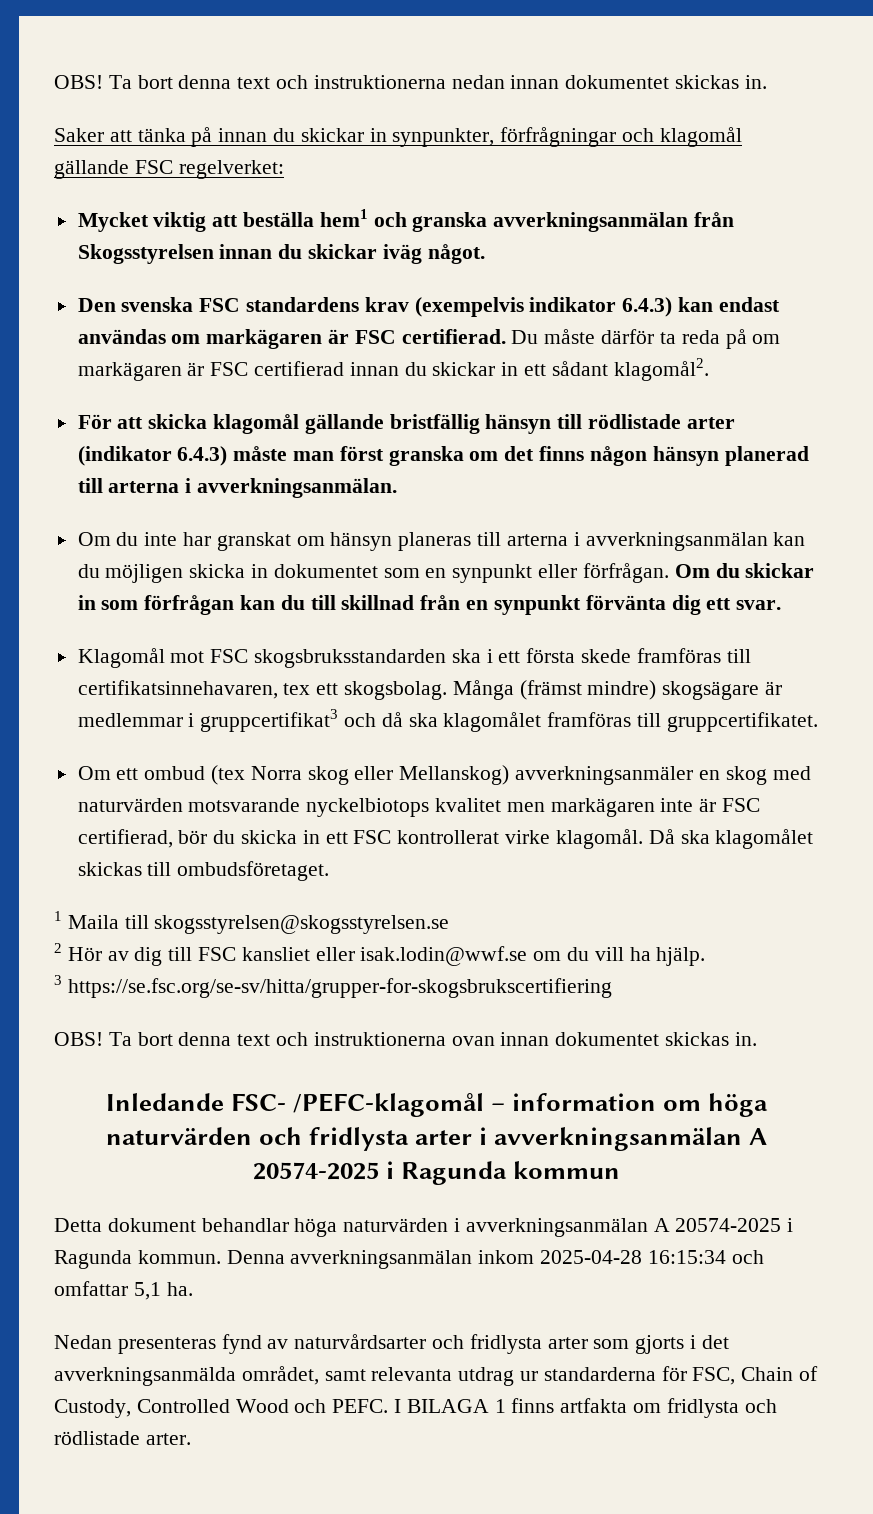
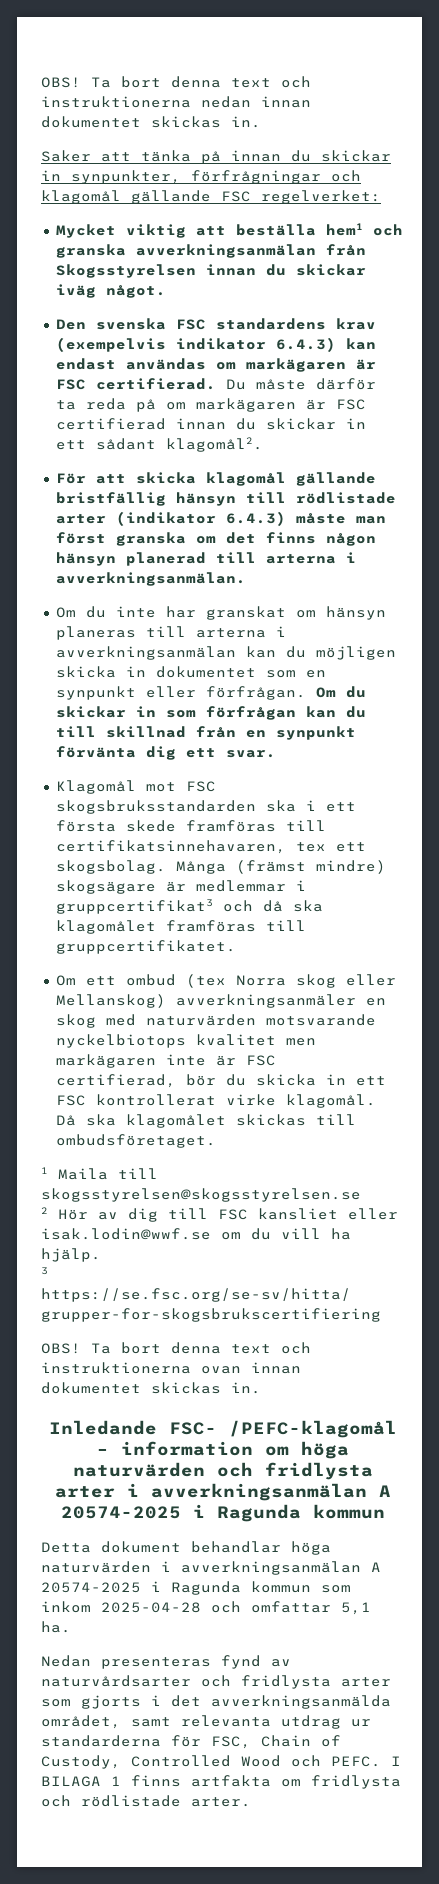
- Detta dokument behandlar höga naturvärden i avverkningsanmälan A 20574-2025 i Ragunda kommun. Denna avverkningsanmälan inkom 2025-04-28 16:15:34 och omfattar 5,1 ha.
+ Detta dokument behandlar höga naturvärden i avverkningsanmälan A 20574-2025 i Ragunda kommun som inkom 2025-04-28 och omfattar 5,1 ha.

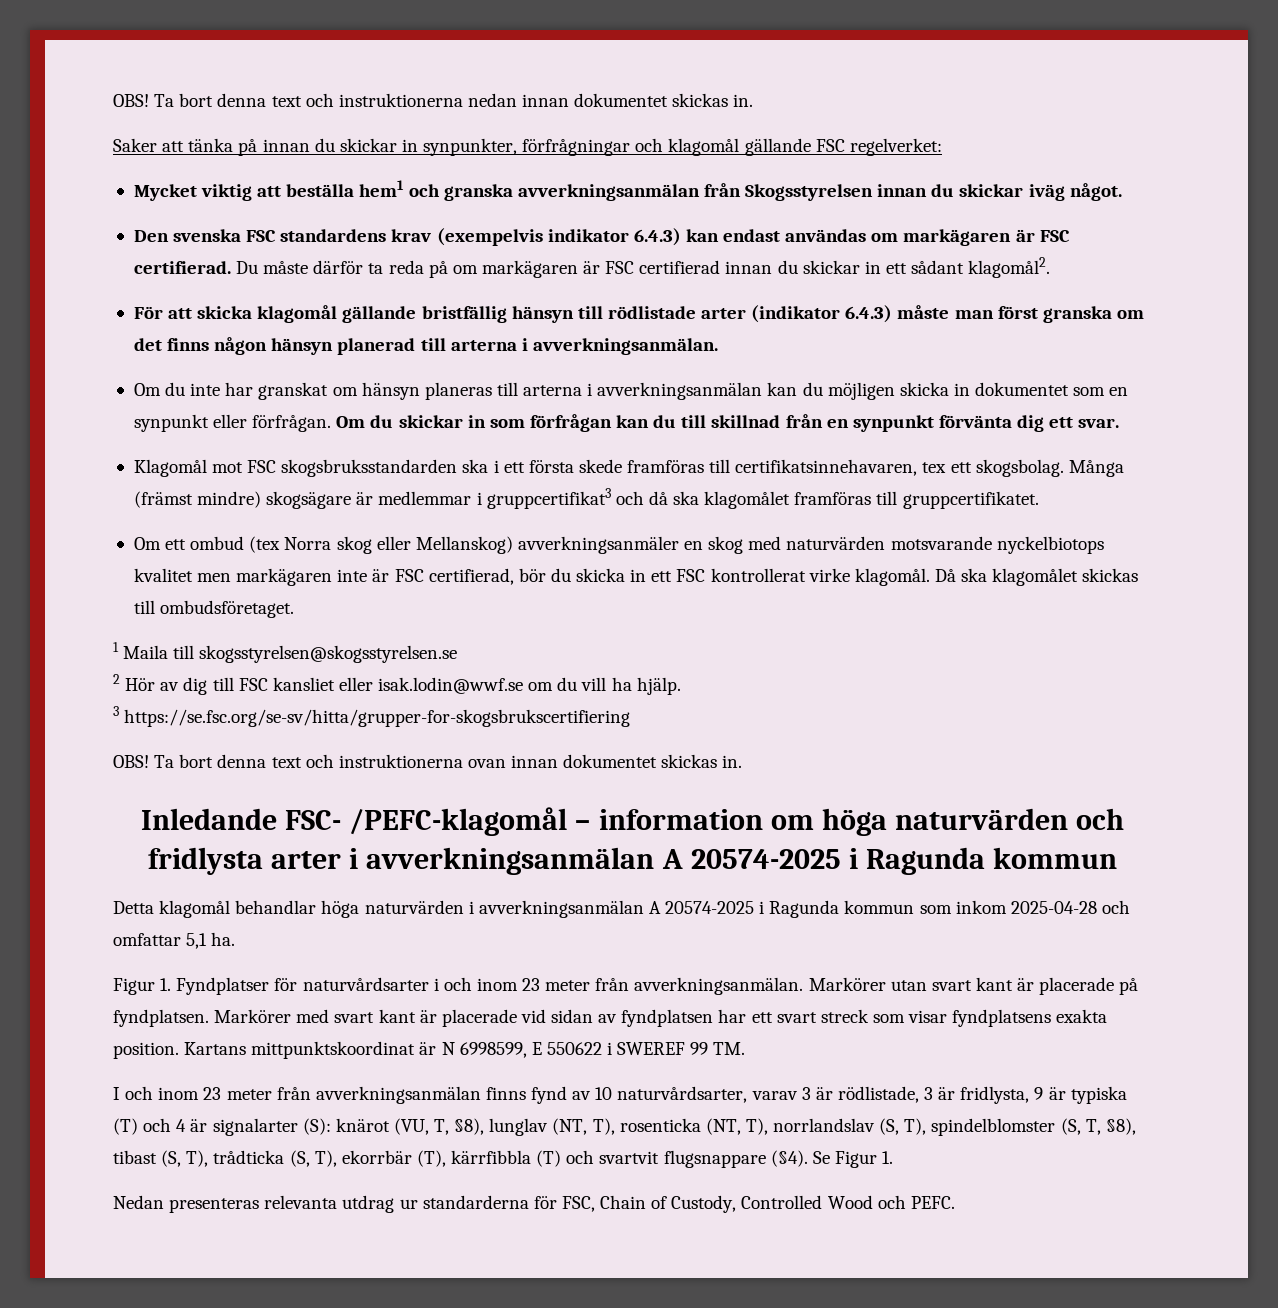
- Detta dokument behandlar höga naturvärden i avverkningsanmälan A 20574-2025 i Ragunda kommun som inkom 2025-04-28 och omfattar 5,1 ha.
+ Detta klagomål behandlar höga naturvärden i avverkningsanmälan A 20574-2025 i Ragunda kommun som inkom 2025-04-28 och omfattar 5,1 ha.
- Nedan presenteras fynd av naturvårdsarter och fridlysta arter som gjorts i det avverkningsanmälda området, samt relevanta utdrag ur standarderna för FSC, Chain of Custody, Controlled Wood och PEFC. I BILAGA 1 finns artfakta om fridlysta och rödlistade arter.
+ Figur 1. Fyndplatser för naturvårdsarter i och inom 23 meter från avverkningsanmälan. Markörer utan svart kant är placerade på fyndplatsen. Markörer med svart kant är placerade vid sidan av fyndplatsen har ett svart streck som visar fyndplatsens exakta position. Kartans mittpunktskoordinat är N 6998599, E 550622 i SWEREF 99 TM.
+ I och inom 23 meter från avverkningsanmälan finns fynd av 10 naturvårdsarter, varav 3 är rödlistade, 3 är fridlysta, 9 är typiska (T) och 4 är signalarter (S): knärot (VU, T, §8), lunglav (NT, T), rosenticka (NT, T), norrlandslav (S, T), spindelblomster (S, T, §8), tibast (S, T), trådticka (S, T), ekorrbär (T), kärrfibbla (T) och svartvit flugsnappare (§4). Se Figur 1.
+ Nedan presenteras relevanta utdrag ur standarderna för FSC, Chain of Custody, Controlled Wood och PEFC.

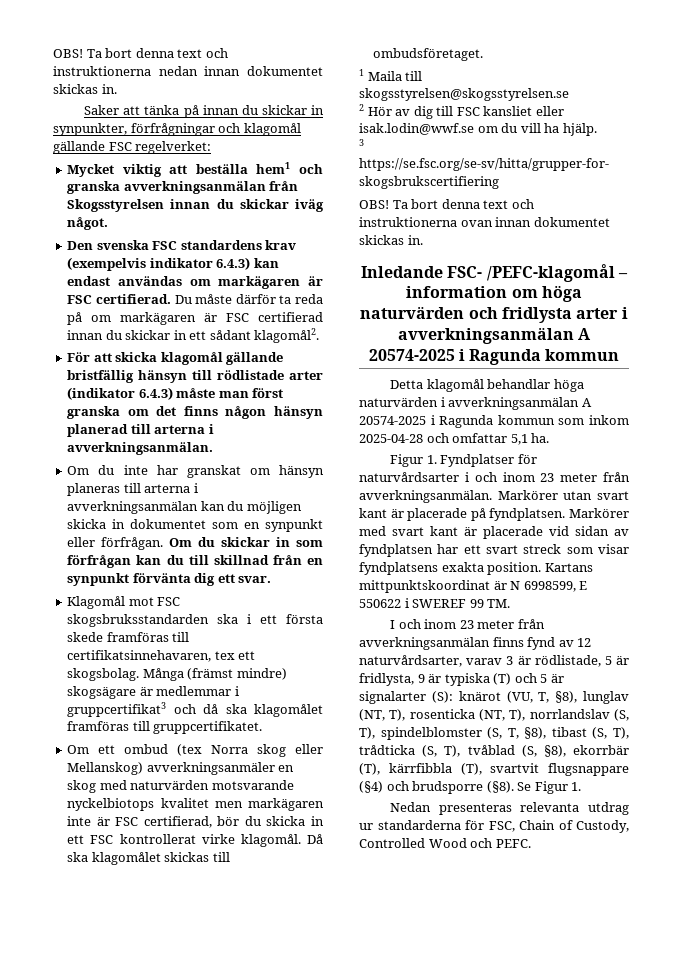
- I och inom 23 meter från avverkningsanmälan finns fynd av 10 naturvårdsarter, varav 3 är rödlistade, 3 är fridlysta, 9 är typiska (T) och 4 är signalarter (S): knärot (VU, T, §8), lunglav (NT, T), rosenticka (NT, T), norrlandslav (S, T), spindelblomster (S, T, §8), tibast (S, T), trådticka (S, T), ekorrbär (T), kärrfibbla (T) och svartvit flugsnappare (§4).
+ I och inom 23 meter från avverkningsanmälan finns fynd av 12 naturvårdsarter, varav 3 är rödlistade, 5 är fridlysta, 9 är typiska (T) och 5 är signalarter (S): knärot (VU, T, §8), lunglav (NT, T), rosenticka (NT, T), norrlandslav (S, T), spindelblomster (S, T, §8), tibast (S, T), trådticka (S, T), tvåblad (S, §8), ekorrbär (T), kärrfibbla (T), svartvit flugsnappare (§4) och brudsporre (§8).

